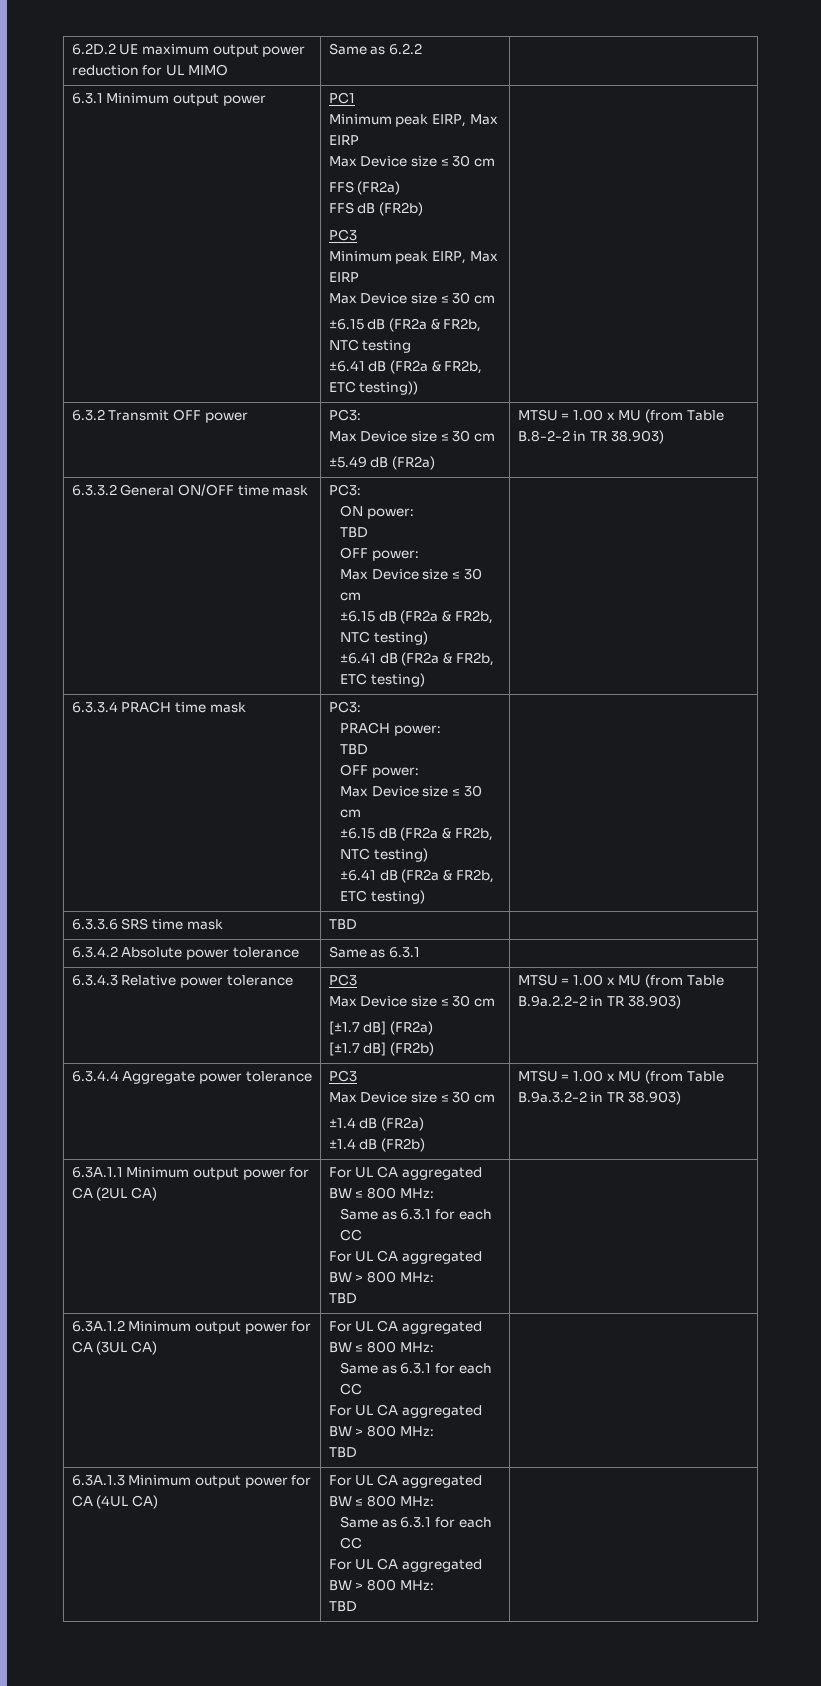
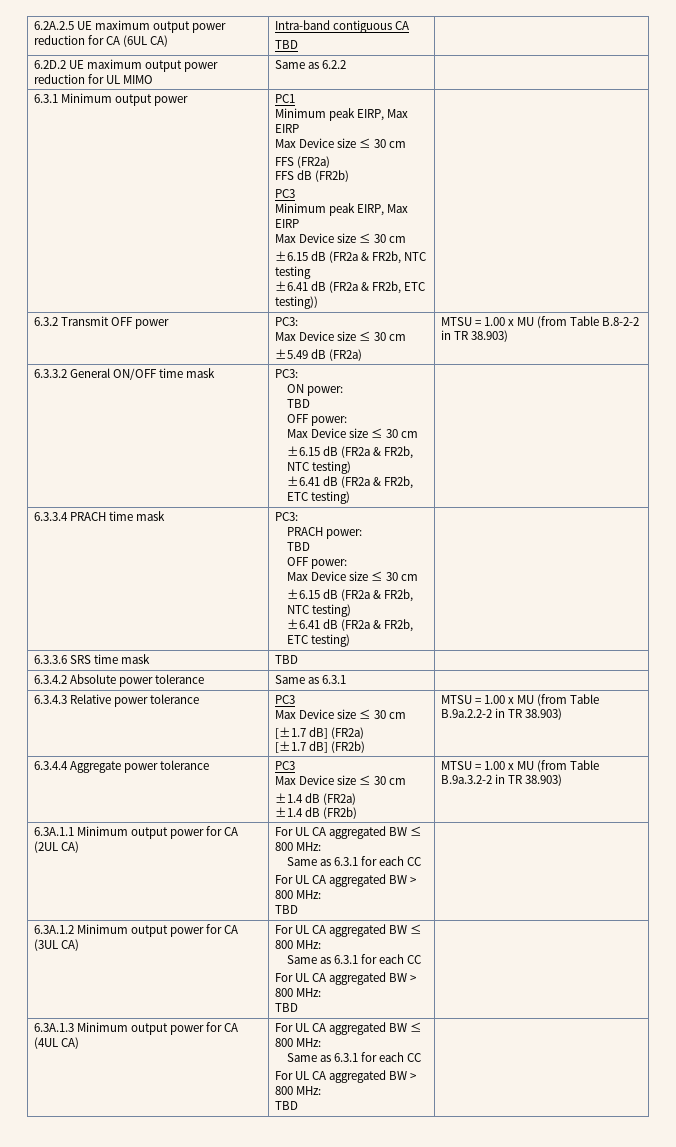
+ 6.2A.2.5 UE maximum output power reduction for CA (6UL CA) | Intra-band contiguous CA
+ TBD |

